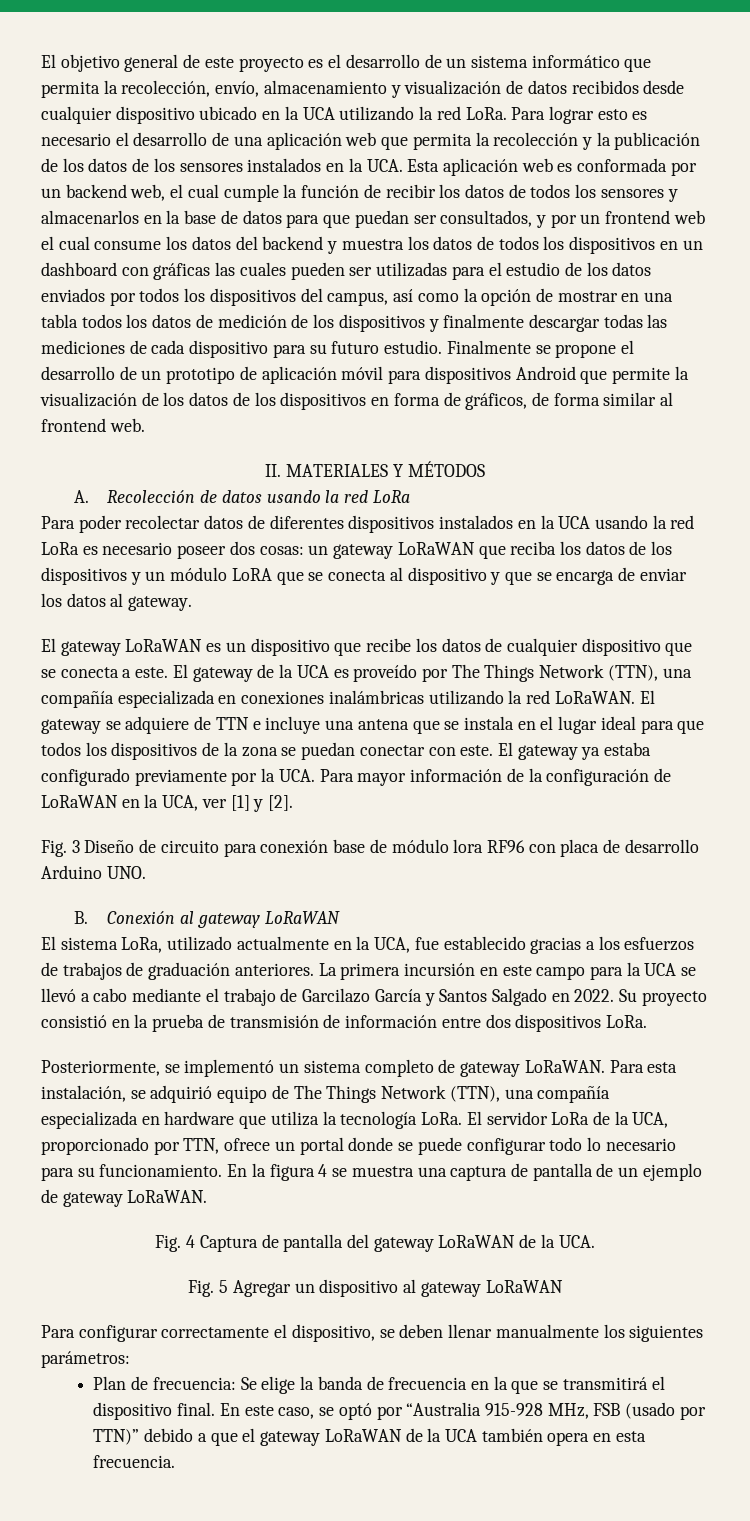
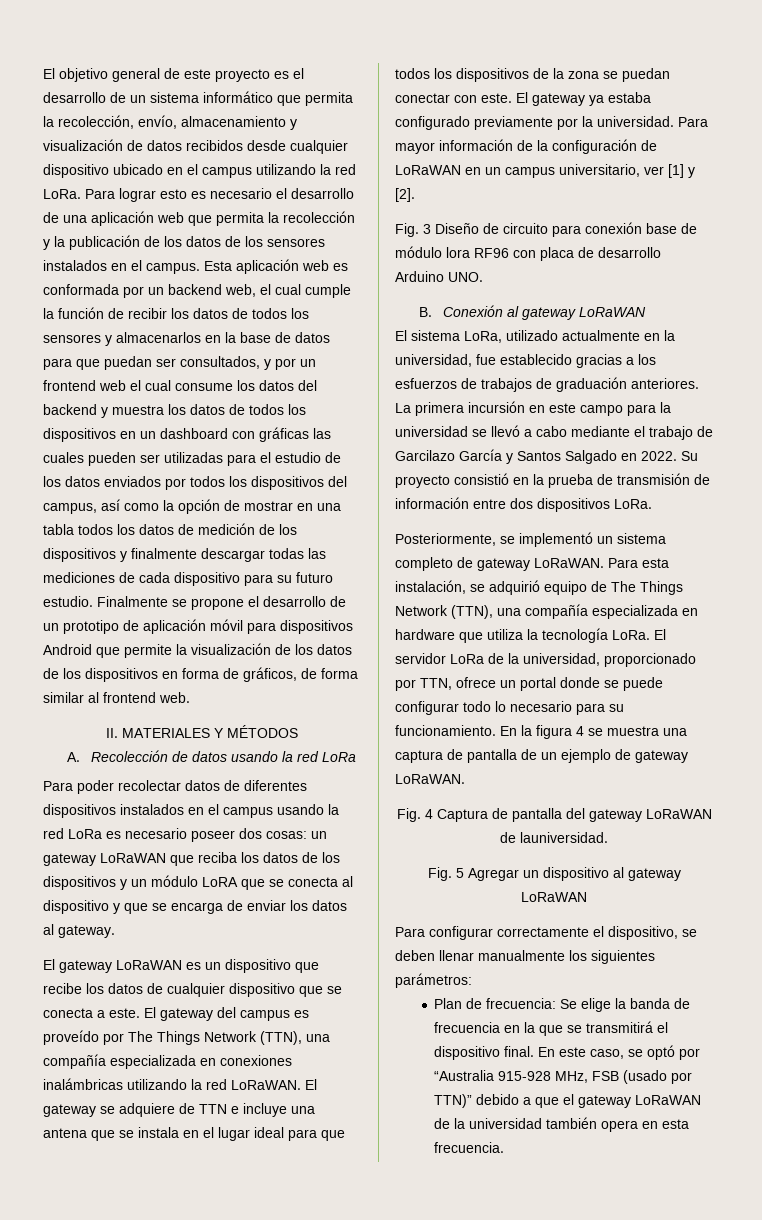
- El objetivo general de este proyecto es el desarrollo de un sistema informático que permita la recolección, envío, almacenamiento y visualización de datos recibidos desde cualquier dispositivo ubicado en la UCA utilizando la red LoRa.
+ El objetivo general de este proyecto es el desarrollo de un sistema informático que permita la recolección, envío, almacenamiento y visualización de datos recibidos desde cualquier dispositivo ubicado en el campus utilizando la red LoRa.
- Para lograr esto es necesario el desarrollo de una aplicación web que permita la recolección y la publicación de los datos de los sensores instalados en la UCA. Esta aplicación web es conformada por un backend web, el cual cumple la función de recibir los datos de todos los sensores y almacenarlos en la base de datos para que puedan ser consultados, y por un frontend web el cual consume los datos del backend y muestra los datos de todos los dispositivos en un dashboard con gráficas las cuales pueden ser utilizadas para el estudio de los datos enviados por todos los dispositivos del campus, así como la opción de mostrar en una tabla todos los datos de medición de los dispositivos y finalmente descargar todas las mediciones de cada dispositivo para su futuro estudio.
+ Para lograr esto es necesario el desarrollo de una aplicación web que permita la recolección y la publicación de los datos de los sensores instalados en el campus. Esta aplicación web es conformada por un backend web, el cual cumple la función de recibir los datos de todos los sensores y almacenarlos en la base de datos para que puedan ser consultados, y por un frontend web el cual consume los datos del backend y muestra los datos de todos los dispositivos en un dashboard con gráficas las cuales pueden ser utilizadas para el estudio de los datos enviados por todos los dispositivos del campus, así como la opción de mostrar en una tabla todos los datos de medición de los dispositivos y finalmente descargar todas las mediciones de cada dispositivo para su futuro estudio.
- Para poder recolectar datos de diferentes dispositivos instalados en la UCA usando la red LoRa es necesario poseer dos cosas: un gateway LoRaWAN que reciba los datos de los dispositivos y un módulo LoRA que se conecta al dispositivo y que se encarga de enviar los datos al gateway.
+ Para poder recolectar datos de diferentes dispositivos instalados en el campus usando la red LoRa es necesario poseer dos cosas: un gateway LoRaWAN que reciba los datos de los dispositivos y un módulo LoRA que se conecta al dispositivo y que se encarga de enviar los datos al gateway.
- El gateway de la UCA es proveído por The Things Network (TTN), una compañía especializada en conexiones inalámbricas utilizando la red LoRaWAN.
+ El gateway del campus es proveído por The Things Network (TTN), una compañía especializada en conexiones inalámbricas utilizando la red LoRaWAN.
- El gateway ya estaba configurado previamente por la UCA. Para mayor información de la configuración de LoRaWAN en la UCA, ver [1] y [2].
+ El gateway ya estaba configurado previamente por la universidad. Para mayor información de la configuración de LoRaWAN en un campus universitario, ver [1] y [2].
- El sistema LoRa, utilizado actualmente en la UCA, fue establecido gracias a los esfuerzos de trabajos de graduación anteriores.
+ El sistema LoRa, utilizado actualmente en la universidad, fue establecido gracias a los esfuerzos de trabajos de graduación anteriores.
- La primera incursión en este campo para la UCA se llevó a cabo mediante el trabajo de Garcilazo García y Santos Salgado en 2022.
+ La primera incursión en este campo para la universidad se llevó a cabo mediante el trabajo de Garcilazo García y Santos Salgado en 2022.
- El servidor LoRa de la UCA, proporcionado por TTN, ofrece un portal donde se puede configurar todo lo necesario para su funcionamiento.
+ El servidor LoRa de la universidad, proporcionado por TTN, ofrece un portal donde se puede configurar todo lo necesario para su funcionamiento.
- Fig. 4 Captura de pantalla del gateway LoRaWAN de la UCA.
+ Fig. 4 Captura de pantalla del gateway LoRaWAN de launiversidad.
- En este caso, se optó por “Australia 915-928 MHz, FSB (usado por TTN)” debido a que el gateway LoRaWAN de la UCA también opera en esta frecuencia.
+ En este caso, se optó por “Australia 915-928 MHz, FSB (usado por TTN)” debido a que el gateway LoRaWAN de la universidad también opera en esta frecuencia.

